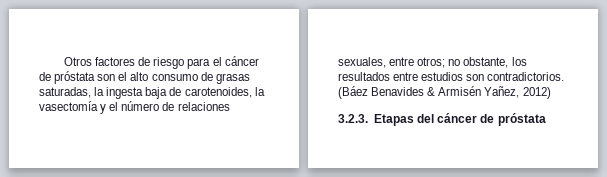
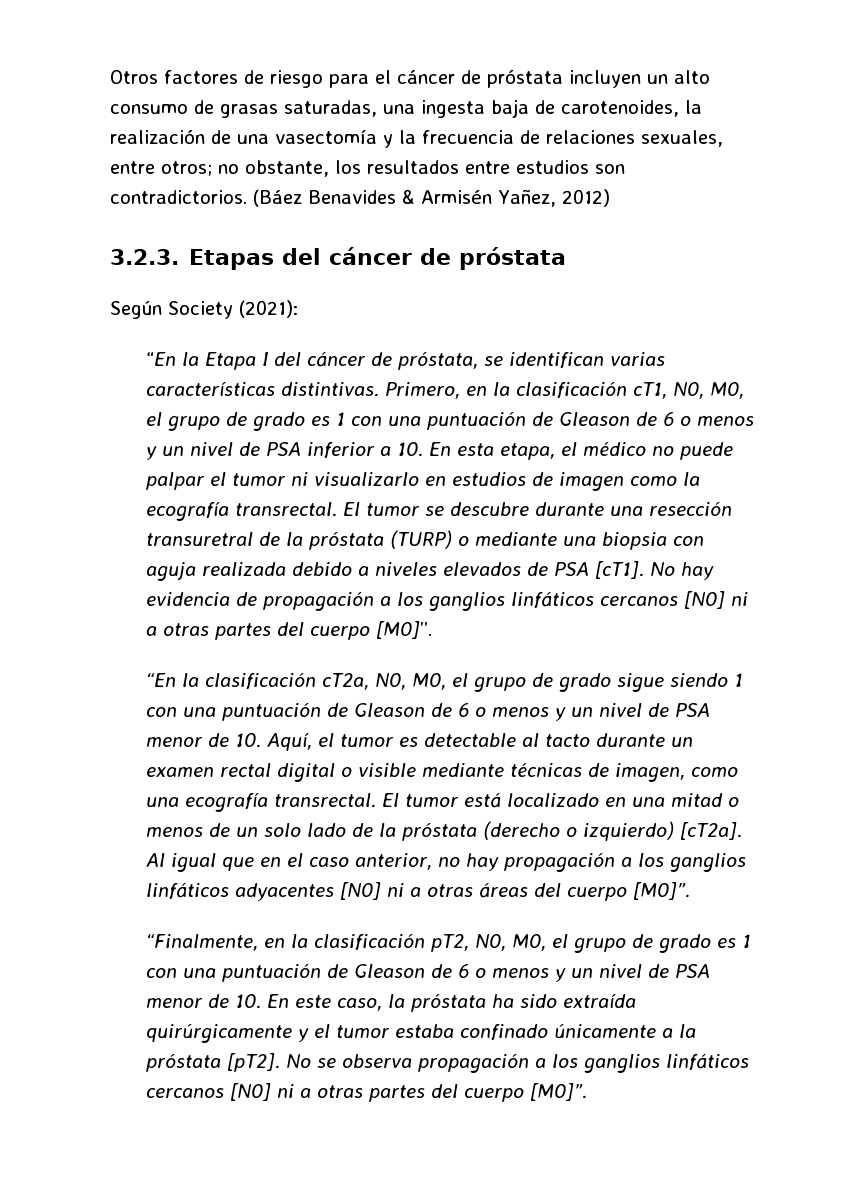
- Otros factores de riesgo para el cáncer de próstata son el alto consumo de grasas saturadas, la ingesta baja de carotenoides, la vasectomía y el número de relaciones sexuales, entre otros; no obstante, los resultados entre estudios son contradictorios.
+ Otros factores de riesgo para el cáncer de próstata incluyen un alto consumo de grasas saturadas, una ingesta baja de carotenoides, la realización de una vasectomía y la frecuencia de relaciones sexuales, entre otros; no obstante, los resultados entre estudios son contradictorios.
+ Según Society (2021):
+ “En la Etapa I del cáncer de próstata, se identifican varias características distintivas. Primero, en la clasificación cT1, N0, M0, el grupo de grado es 1 con una puntuación de Gleason de 6 o menos y un nivel de PSA inferior a 10. En esta etapa, el médico no puede palpar el tumor ni visualizarlo en estudios de imagen como la ecografía transrectal. El tumor se descubre durante una resección transuretral de la próstata (TURP) o mediante una biopsia con aguja realizada debido a niveles elevados de PSA [cT1]. No hay evidencia de propagación a los ganglios linfáticos cercanos [N0] ni a otras partes del cuerpo [M0]”.
+ “En la clasificación cT2a, N0, M0, el grupo de grado sigue siendo 1 con una puntuación de Gleason de 6 o menos y un nivel de PSA menor de 10. Aquí, el tumor es detectable al tacto durante un examen rectal digital o visible mediante técnicas de imagen, como una ecografía transrectal. El tumor está localizado en una mitad o menos de un solo lado de la próstata (derecho o izquierdo) [cT2a]. Al igual que en el caso anterior, no hay propagación a los ganglios linfáticos adyacentes [N0] ni a otras áreas del cuerpo [M0]”.
+ “Finalmente, en la clasificación pT2, N0, M0, el grupo de grado es 1 con una puntuación de Gleason de 6 o menos y un nivel de PSA menor de 10. En este caso, la próstata ha sido extraída quirúrgicamente y el tumor estaba confinado únicamente a la próstata [pT2]. No se observa propagación a los ganglios linfáticos cercanos [N0] ni a otras partes del cuerpo [M0]”.

